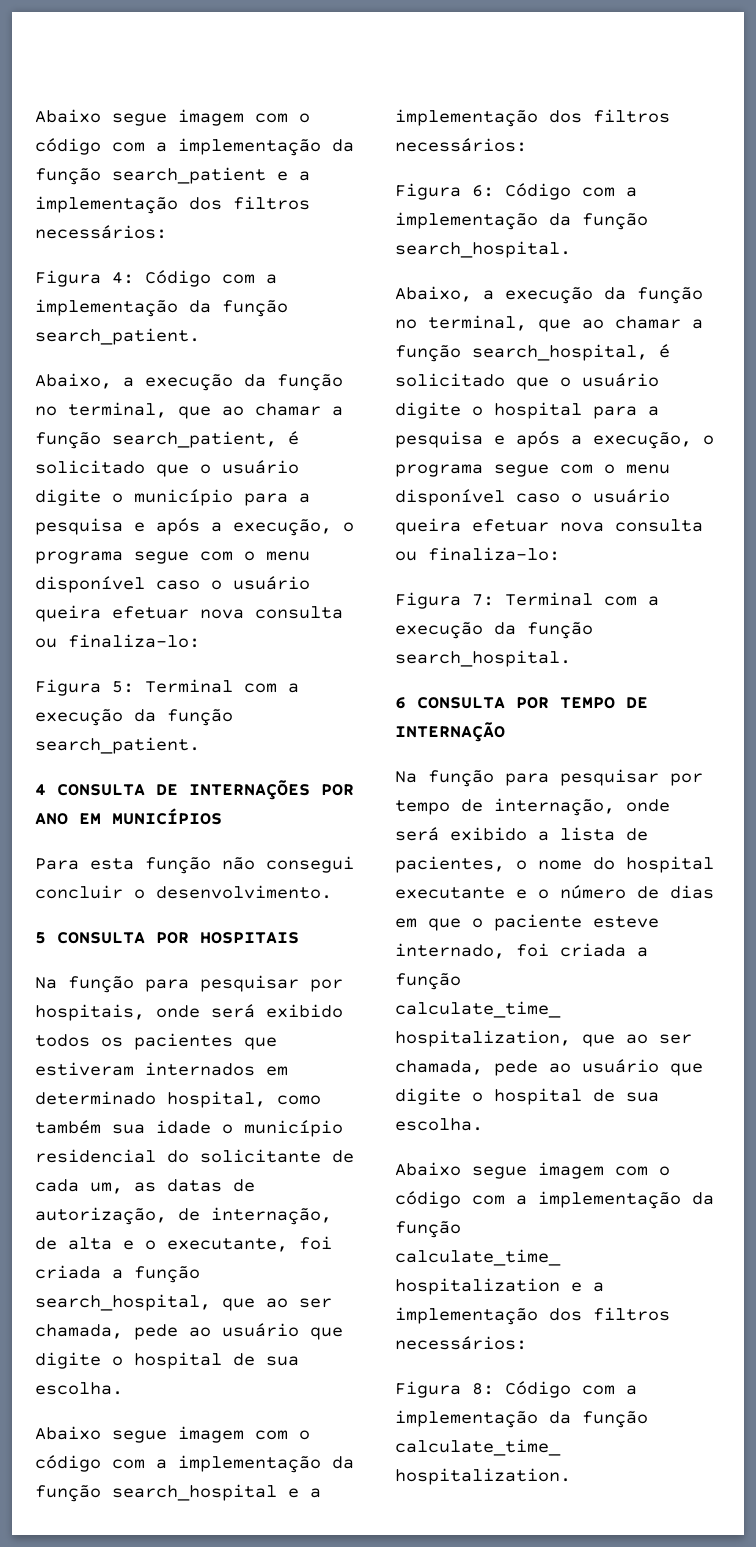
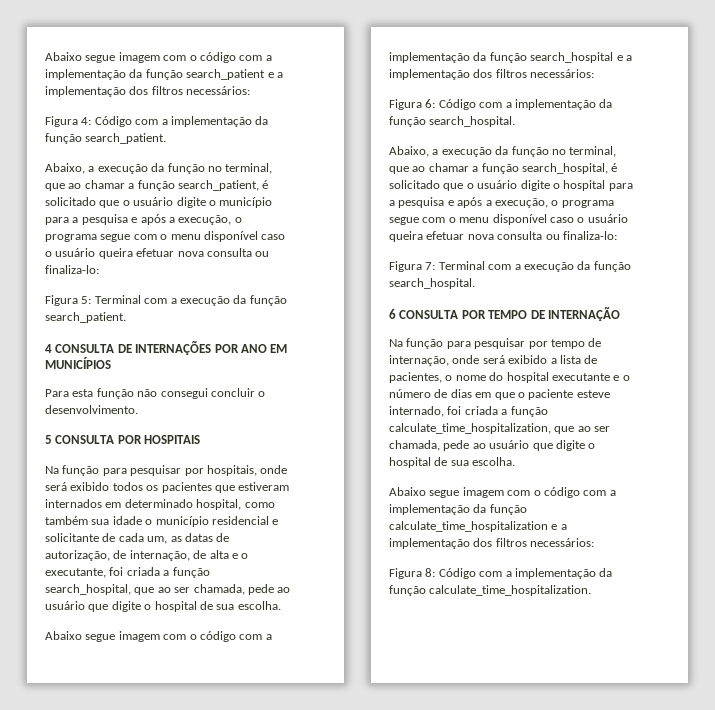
- Na função para pesquisar por hospitais, onde será exibido todos os pacientes que estiveram internados em determinado hospital, como também sua idade o município residencial do solicitante de cada um, as datas de autorização, de internação, de alta e o executante, foi criada a função search_hospital, que ao ser chamada, pede ao usuário que digite o hospital de sua escolha.
+ Na função para pesquisar por hospitais, onde será exibido todos os pacientes que estiveram internados em determinado hospital, como também sua idade o município residencial e solicitante de cada um, as datas de autorização, de internação, de alta e o executante, foi criada a função search_hospital, que ao ser chamada, pede ao usuário que digite o hospital de sua escolha.

